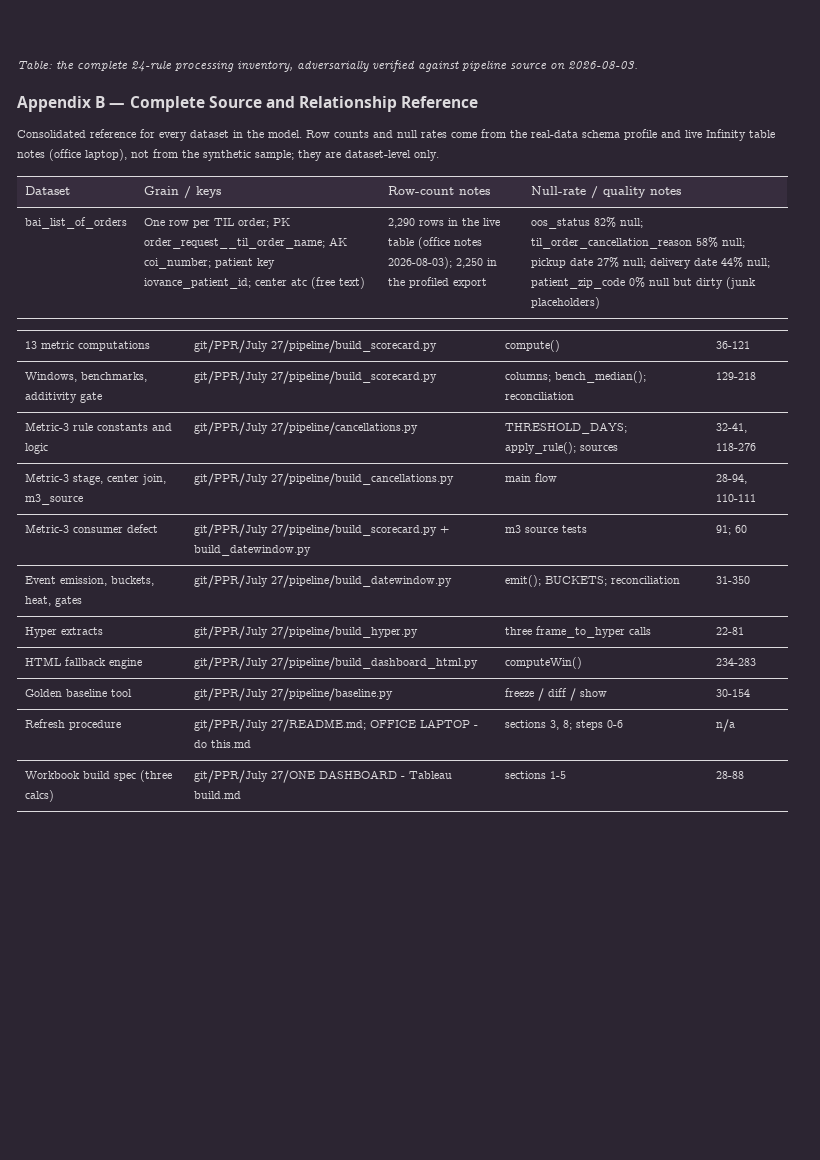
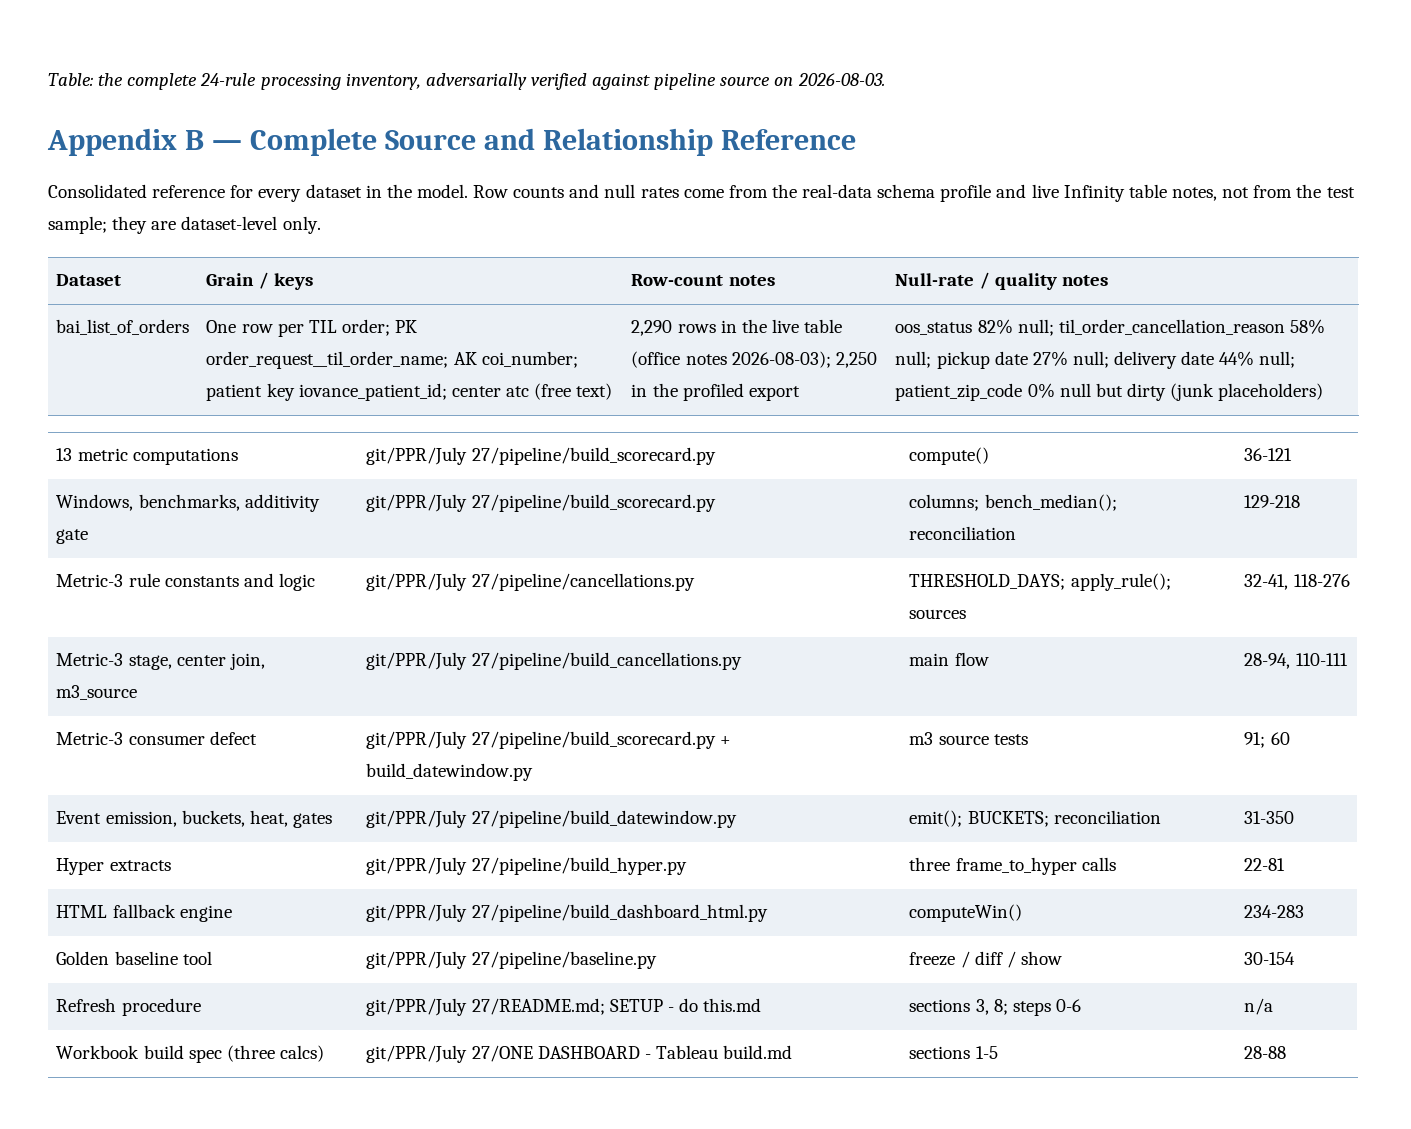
- Row counts and null rates come from the real-data schema profile and live Infinity table notes (office laptop), not from the synthetic sample; they are dataset-level only.
+ Row counts and null rates come from the real-data schema profile and live Infinity table notes, not from the test sample; they are dataset-level only.
- Refresh procedure | git/PPR/July 27/README.md; OFFICE LAPTOP - do this.md | sections 3, 8; steps 0-6 | n/a
+ Refresh procedure | git/PPR/July 27/README.md; SETUP - do this.md | sections 3, 8; steps 0-6 | n/a

